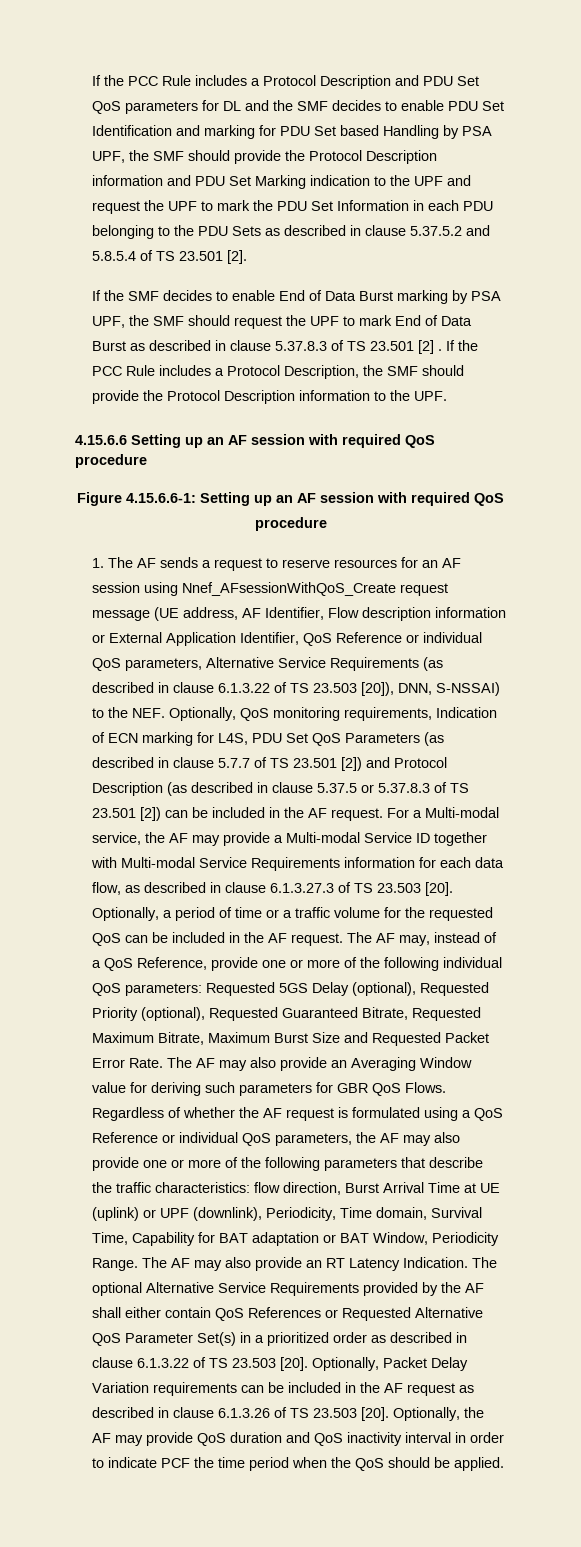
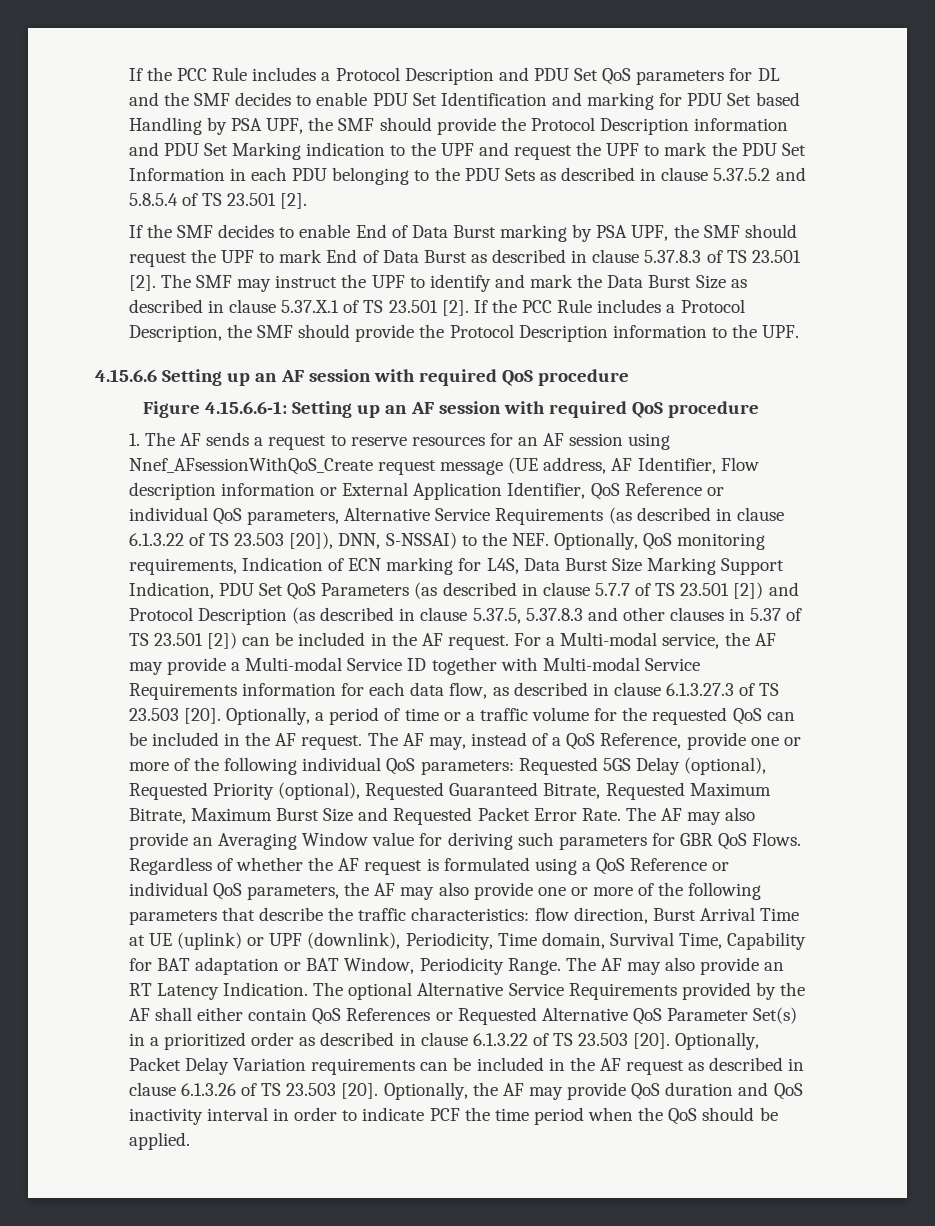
- If the SMF decides to enable End of Data Burst marking by PSA UPF, the SMF should request the UPF to mark End of Data Burst as described in clause 5.37.8.3 of TS 23.501 [2] .
+ If the SMF decides to enable End of Data Burst marking by PSA UPF, the SMF should request the UPF to mark End of Data Burst as described in clause 5.37.8.3 of TS 23.501 [2]. The SMF may instruct the UPF to identify and mark the Data Burst Size as described in clause 5.37.X.1 of TS 23.501 [2].
- 1. The AF sends a request to reserve resources for an AF session using Nnef_AFsessionWithQoS_Create request message (UE address, AF Identifier, Flow description information or External Application Identifier, QoS Reference or individual QoS parameters, Alternative Service Requirements (as described in clause 6.1.3.22 of TS 23.503 [20]), DNN, S-NSSAI) to the NEF. Optionally, QoS monitoring requirements, Indication of ECN marking for L4S, PDU Set QoS Parameters (as described in clause 5.7.7 of TS 23.501 [2]) and Protocol Description (as described in clause 5.37.5 or 5.37.8.3 of TS 23.501 [2]) can be included in the AF request.
+ 1. The AF sends a request to reserve resources for an AF session using Nnef_AFsessionWithQoS_Create request message (UE address, AF Identifier, Flow description information or External Application Identifier, QoS Reference or individual QoS parameters, Alternative Service Requirements (as described in clause 6.1.3.22 of TS 23.503 [20]), DNN, S-NSSAI) to the NEF. Optionally, QoS monitoring requirements, Indication of ECN marking for L4S, Data Burst Size Marking Support Indication, PDU Set QoS Parameters (as described in clause 5.7.7 of TS 23.501 [2]) and Protocol Description (as described in clause 5.37.5, 5.37.8.3 and other clauses in 5.37 of TS 23.501 [2]) can be included in the AF request.

